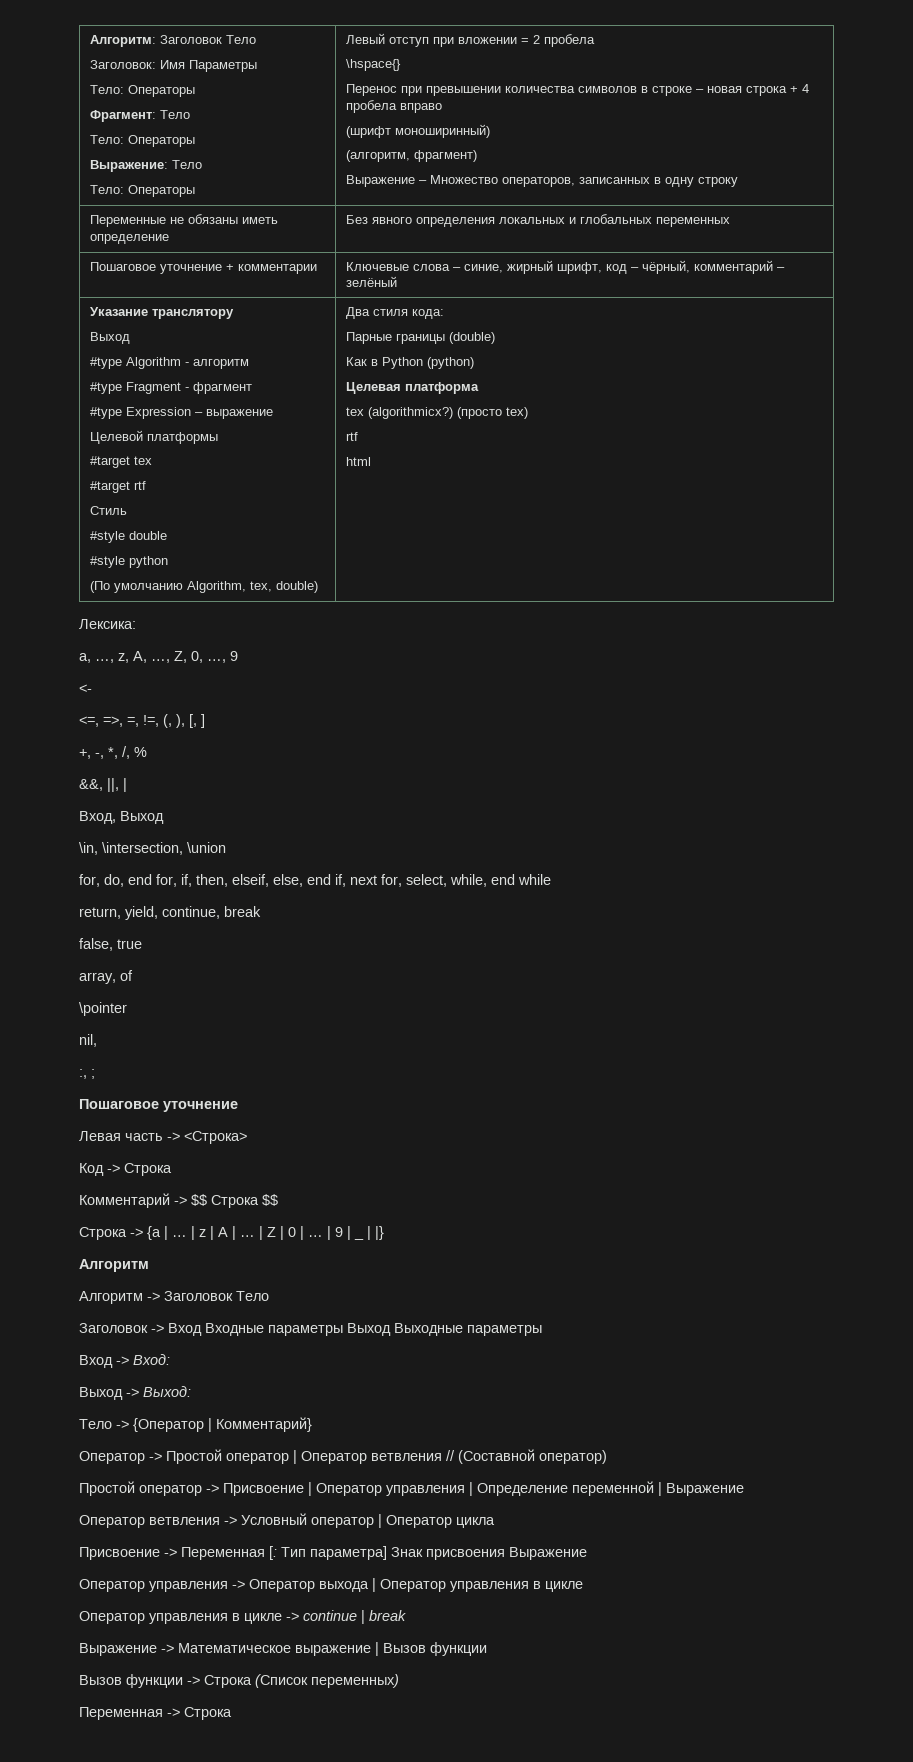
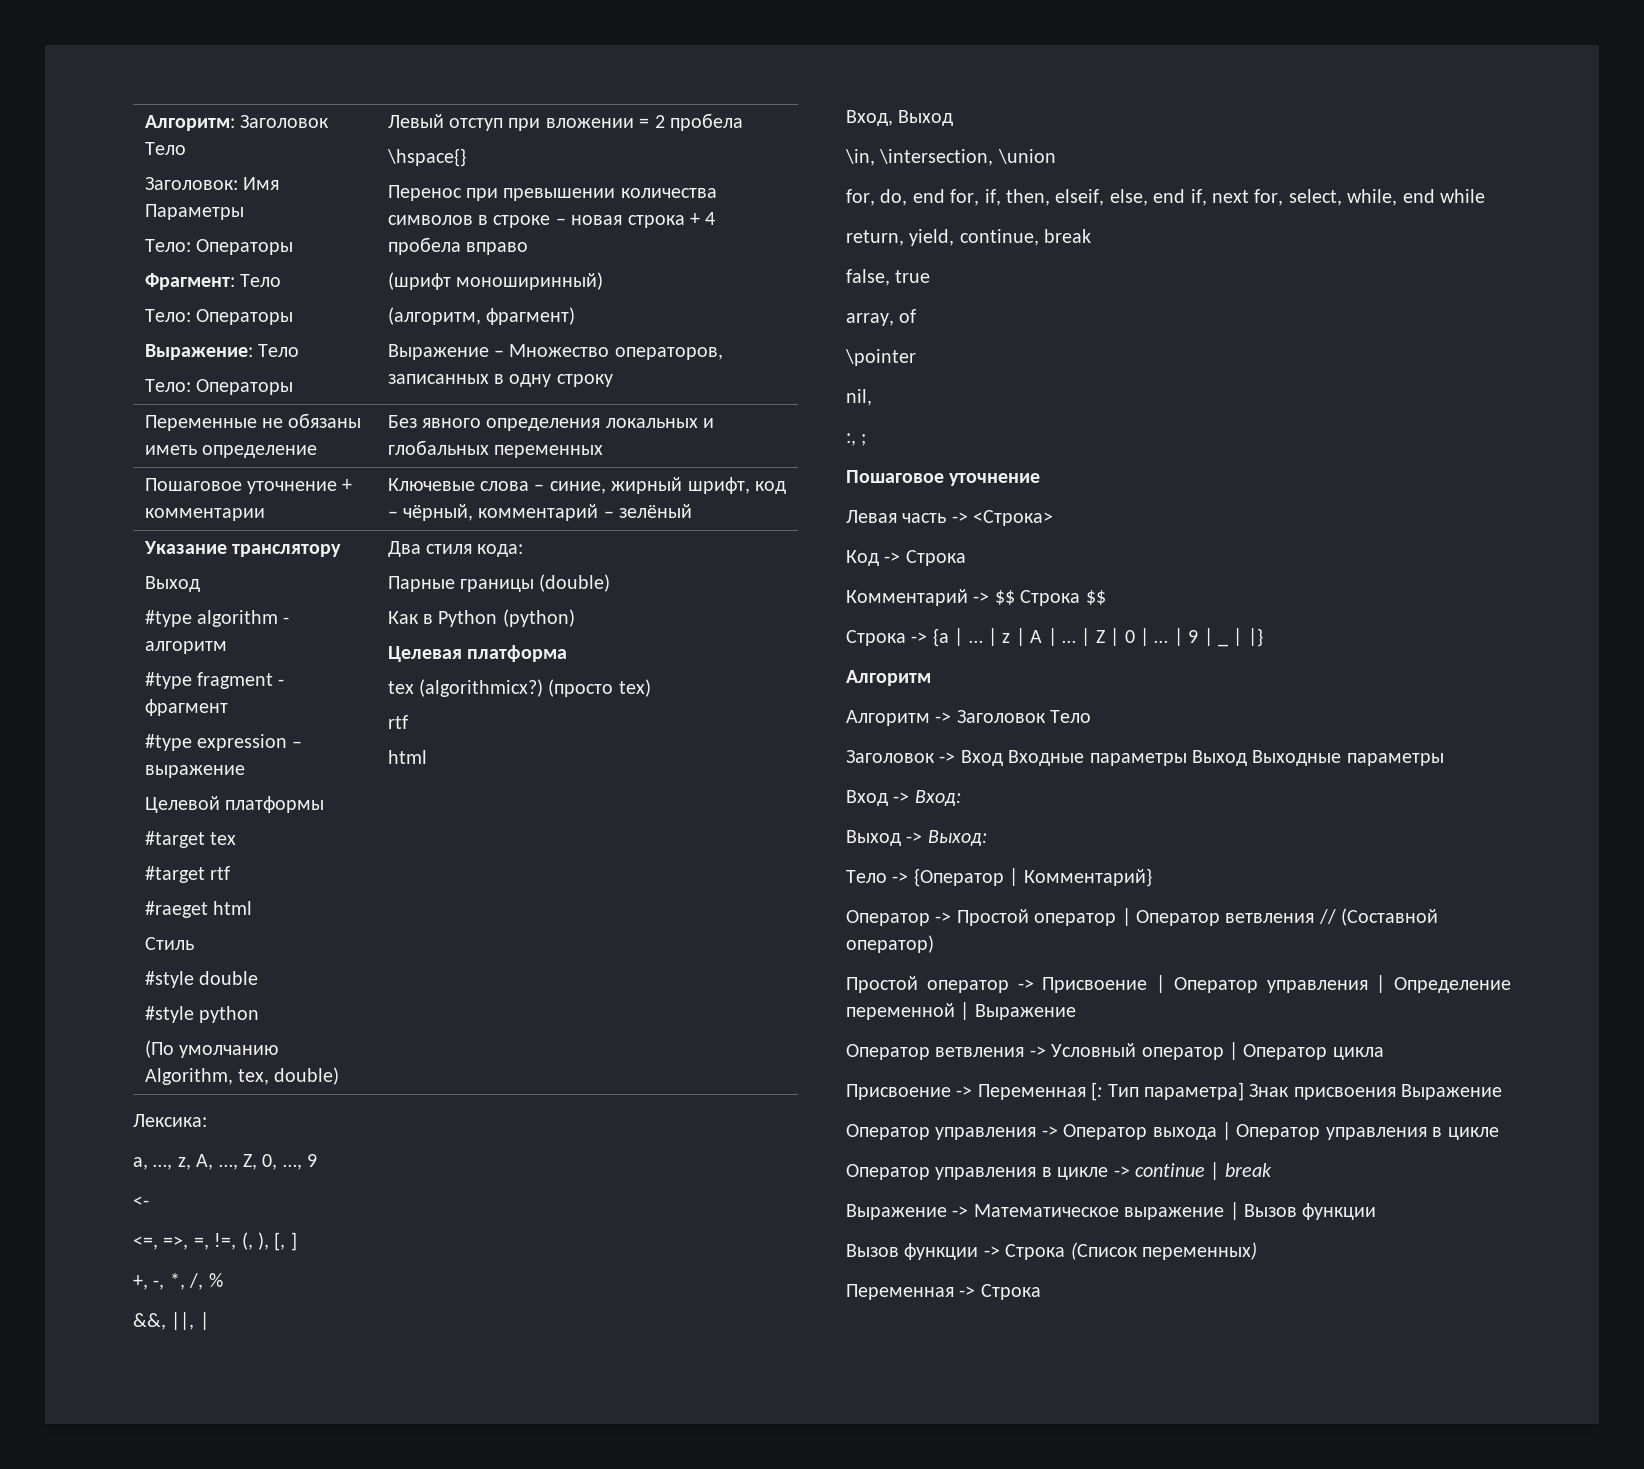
- #type Algorithm - алгоритм
+ #type algorithm - алгоритм
- #type Fragment - фрагмент
+ #type fragment - фрагмент
- #type Expression – выражение
+ #type expression – выражение
+ #raeget html

